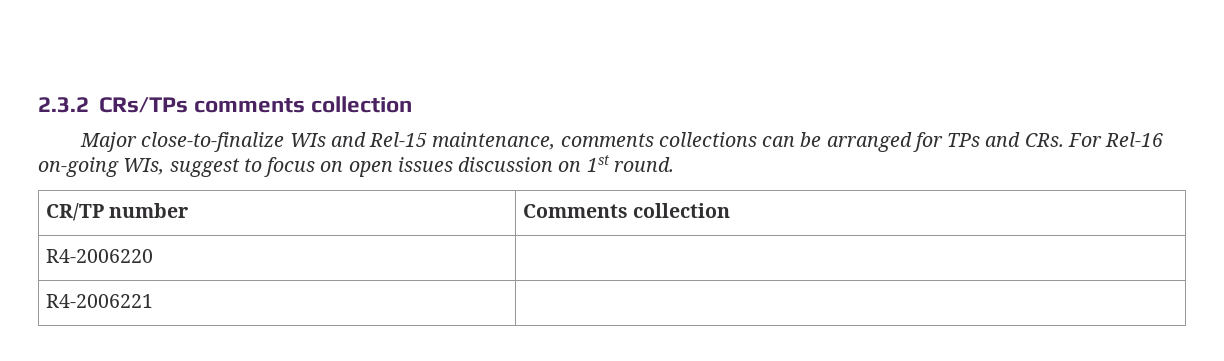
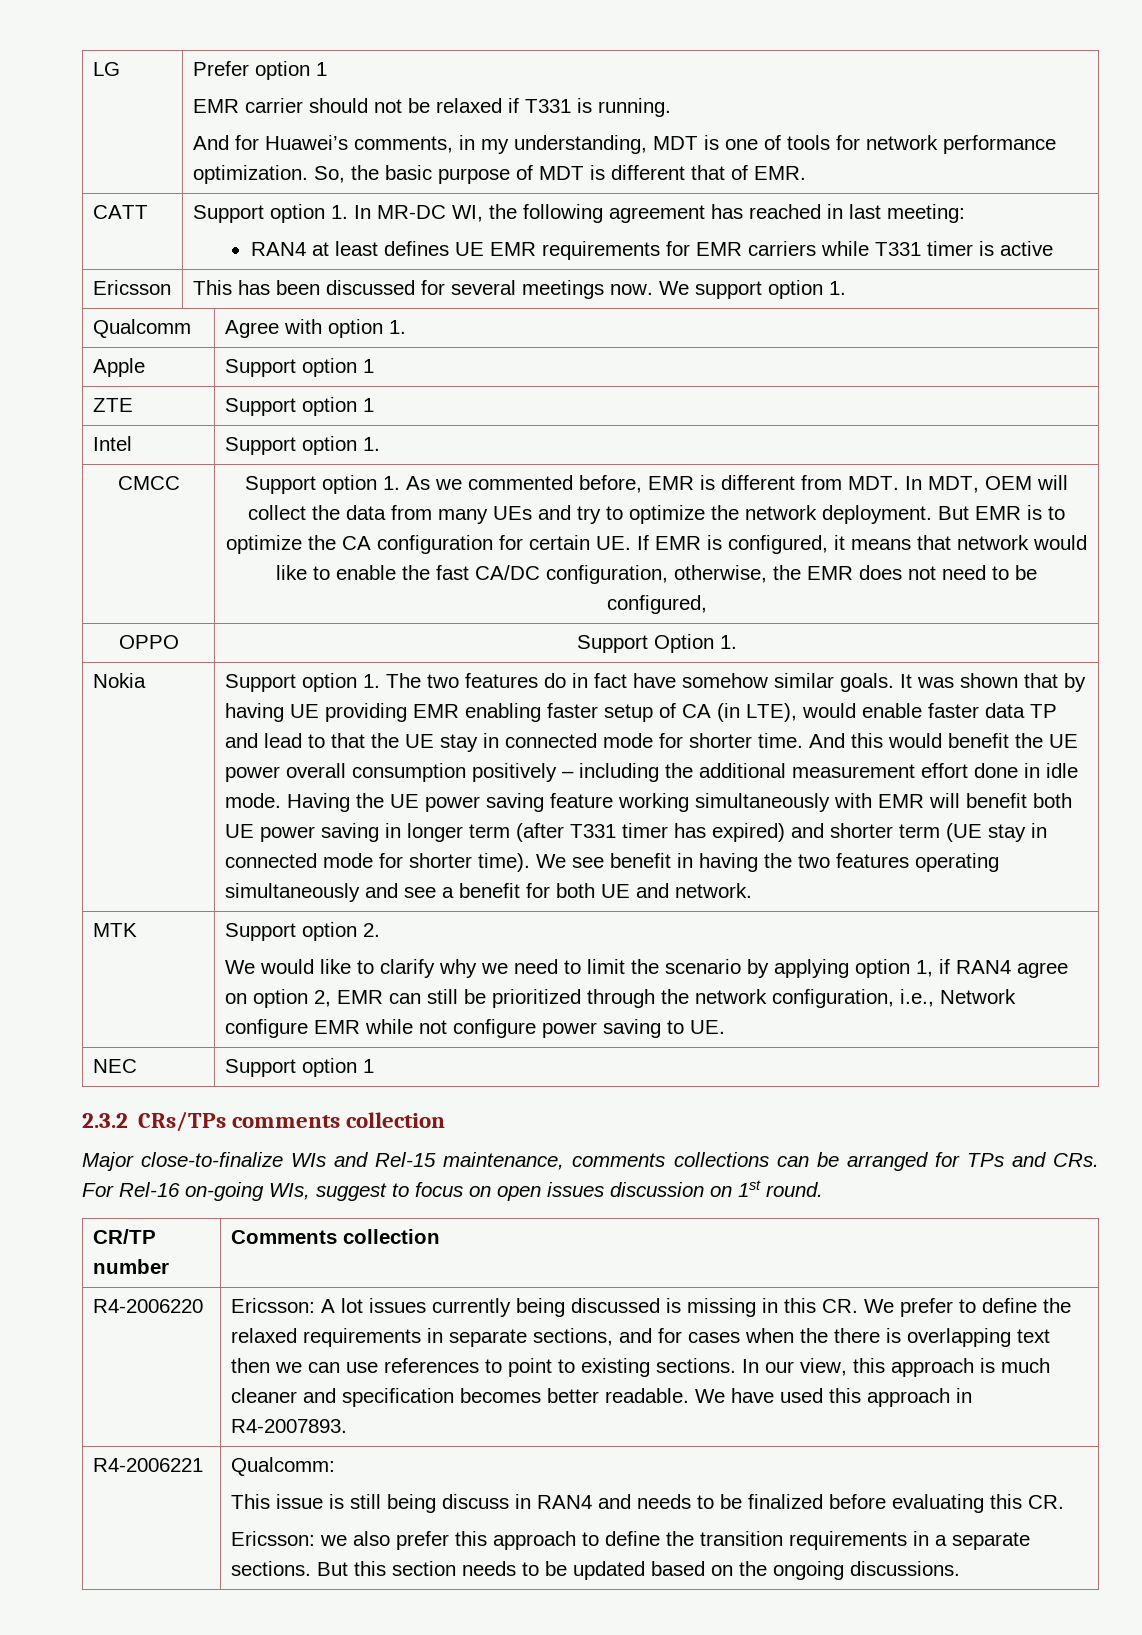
+ LG | Prefer option 1
+ EMR carrier should not be relaxed if T331 is running.
+ And for Huawei’s comments, in my understanding, MDT is one of tools for network performance optimization. So, the basic purpose of MDT is different that of EMR.
+ CATT | Support option 1. In MR-DC WI, the following agreement has reached in last meeting:
+ RAN4 at least defines UE EMR requirements for EMR carriers while T331 timer is active
+ Ericsson | This has been discussed for several meetings now. We support option 1.
+ Qualcomm | Agree with option 1.
+ Apple | Support option 1
+ ZTE | Support option 1
+ Intel | Support option 1.
+ CMCC | Support option 1. As we commented before, EMR is different from MDT. In MDT, OEM will collect the data from many UEs and try to optimize the network deployment. But EMR is to optimize the CA configuration for certain UE. If EMR is configured, it means that network would like to enable the fast CA/DC configuration, otherwise, the EMR does not need to be configured,
+ OPPO | Support Option 1.
+ Nokia | Support option 1. The two features do in fact have somehow similar goals. It was shown that by having UE providing EMR enabling faster setup of CA (in LTE), would enable faster data TP and lead to that the UE stay in connected mode for shorter time. And this would benefit the UE power overall consumption positively – including the additional measurement effort done in idle mode. Having the UE power saving feature working simultaneously with EMR will benefit both UE power saving in longer term (after T331 timer has expired) and shorter term (UE stay in connected mode for shorter time). We see benefit in having the two features operating simultaneously and see a benefit for both UE and network.
+ MTK | Support option 2.
+ We would like to clarify why we need to limit the scenario by applying option 1, if RAN4 agree on option 2, EMR can still be prioritized through the network configuration, i.e., Network configure EMR while not configure power saving to UE.
+ NEC | Support option 1
- R4-2006221 |
+ Ericsson: A lot issues currently being discussed is missing in this CR. We prefer to define the relaxed requirements in separate sections, and for cases when the there is overlapping text then we can use references to point to existing sections. In our view, this approach is much cleaner and specification becomes better readable. We have used this approach in R4-2007893.
+ R4-2006221 | Qualcomm:
+ This issue is still being discuss in RAN4 and needs to be finalized before evaluating this CR.
+ Ericsson: we also prefer this approach to define the transition requirements in a separate sections. But this section needs to be updated based on the ongoing discussions.

